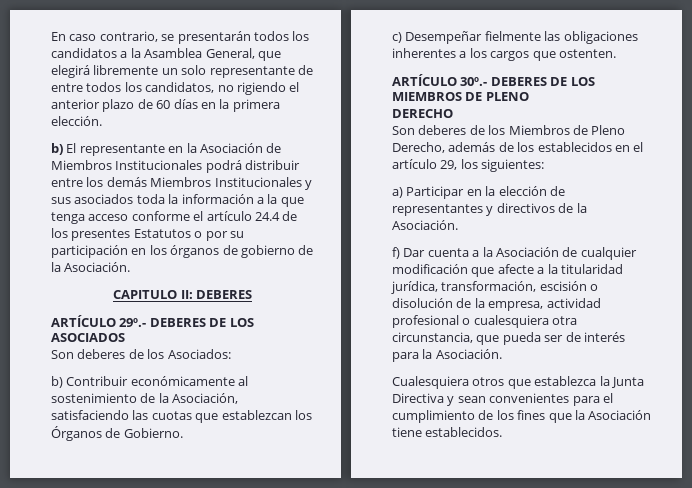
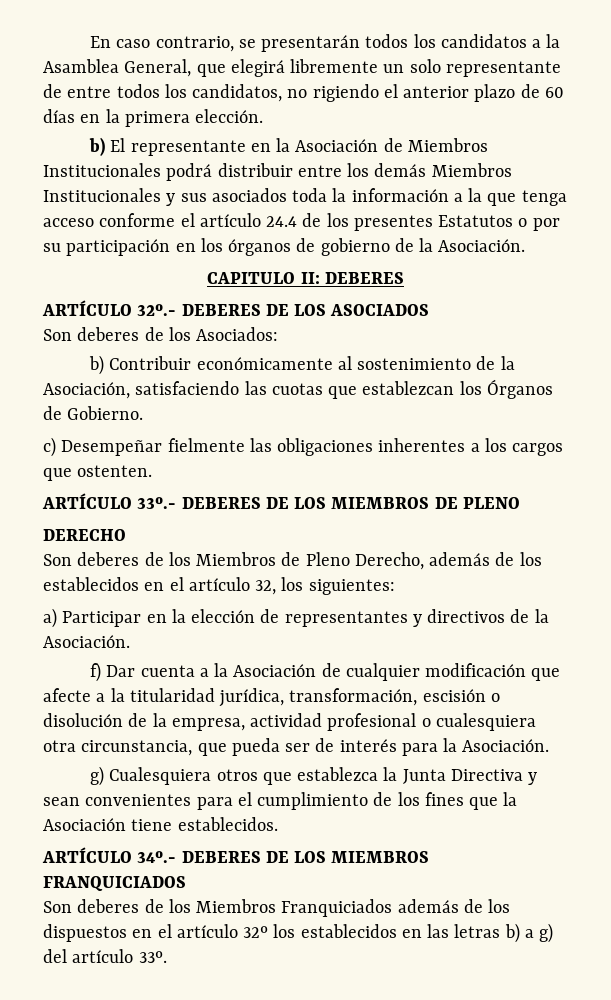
- ARTÍCULO 29º.- DEBERES DE LOS ASOCIADOS
+ ARTÍCULO 32º.- DEBERES DE LOS ASOCIADOS
- ARTÍCULO 30º.- DEBERES DE LOS MIEMBROS DE PLENO
+ ARTÍCULO 33º.- DEBERES DE LOS MIEMBROS DE PLENO
- Son deberes de los Miembros de Pleno Derecho, además de los establecidos en el artículo 29, los siguientes:
+ Son deberes de los Miembros de Pleno Derecho, además de los establecidos en el artículo 32, los siguientes:
- Cualesquiera otros que establezca la Junta Directiva y sean convenientes para el cumplimiento de los fines que la Asociación tiene establecidos.
+ g) Cualesquiera otros que establezca la Junta Directiva y sean convenientes para el cumplimiento de los fines que la Asociación tiene establecidos.
+ ARTÍCULO 34º.- DEBERES DE LOS MIEMBROS FRANQUICIADOS
+ Son deberes de los Miembros Franquiciados además de los dispuestos en el artículo 32º los establecidos en las letras b) a g) del artículo 33º.

